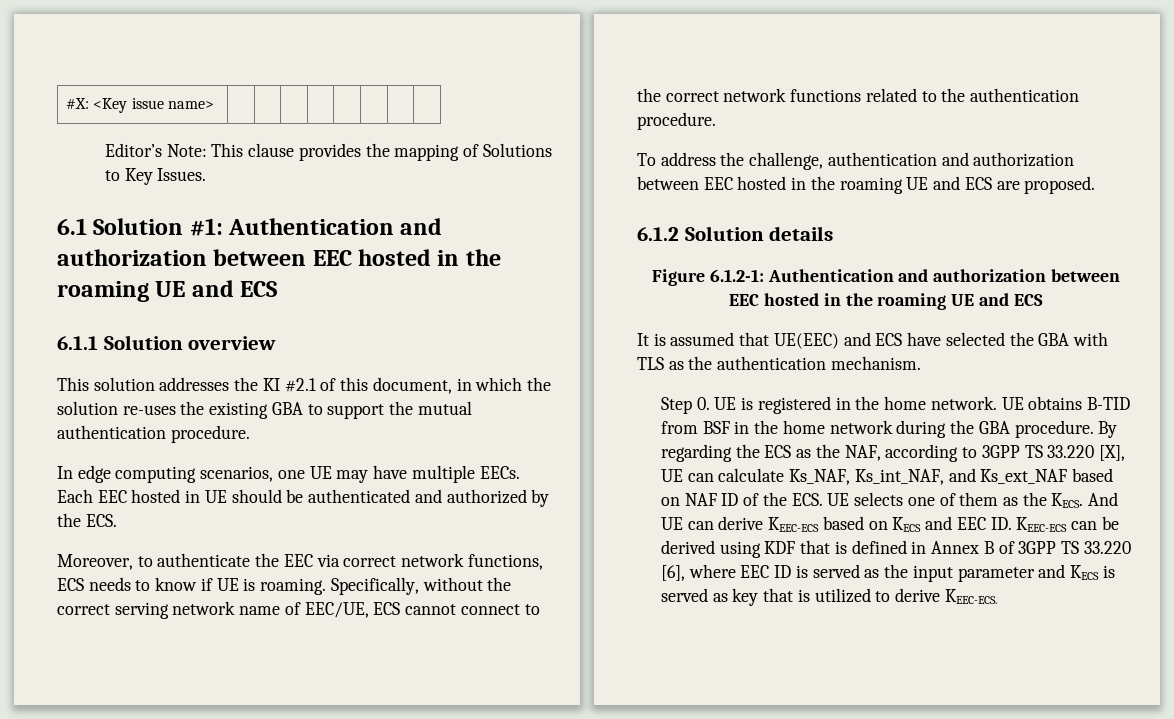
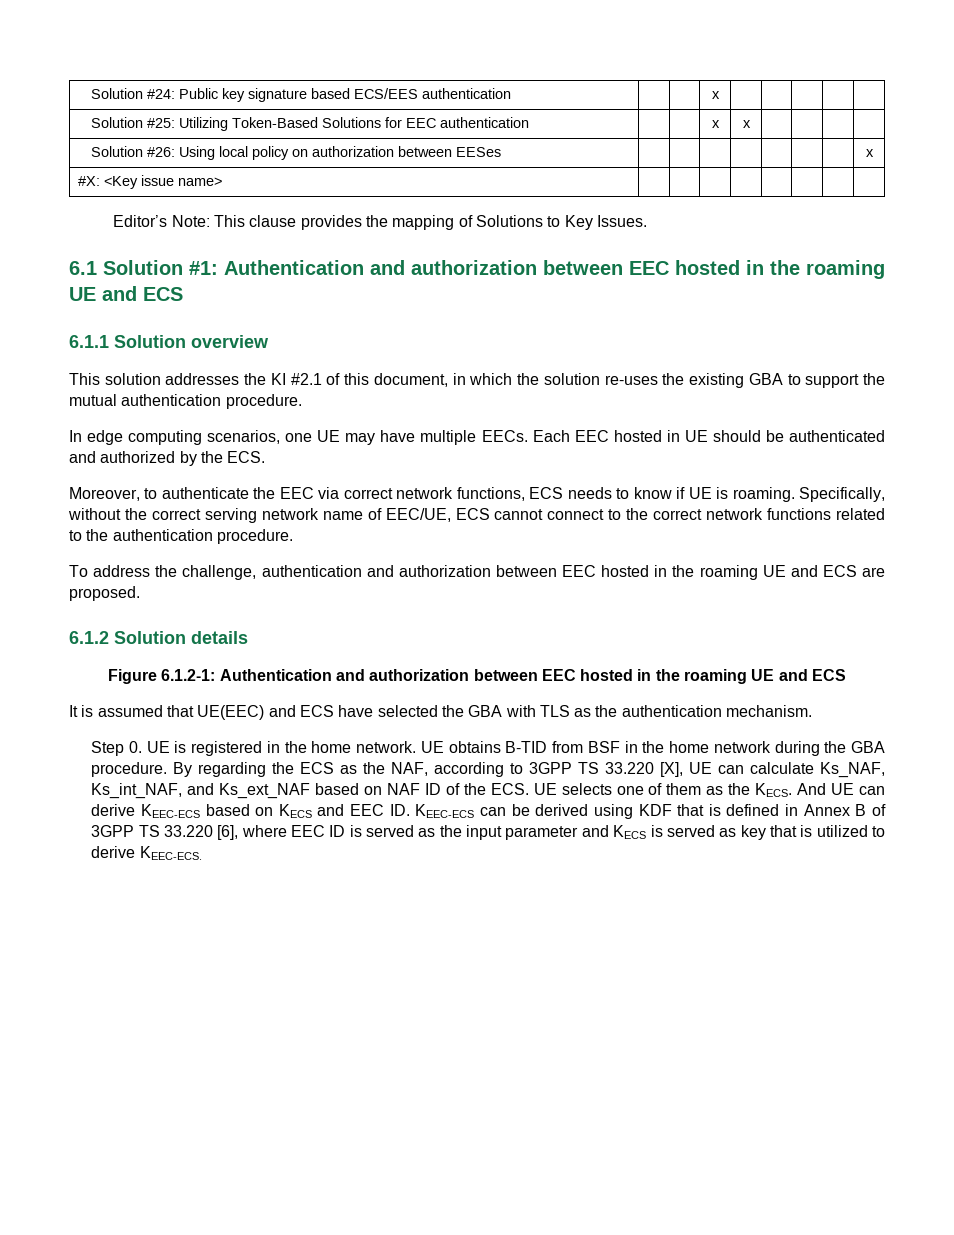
+ Solution #24: Public key signature based ECS/EES authentication | | | x | | | | |
+ Solution #25: Utilizing Token-Based Solutions for EEC authentication | | | x | x | | | |
+ Solution #26: Using local policy on authorization between EESes | | | | | | | | x

